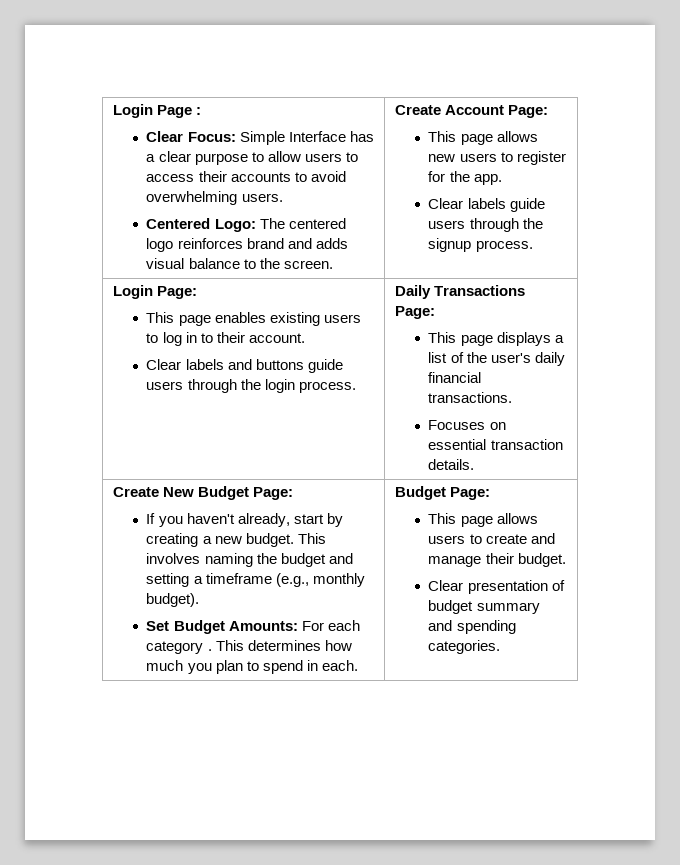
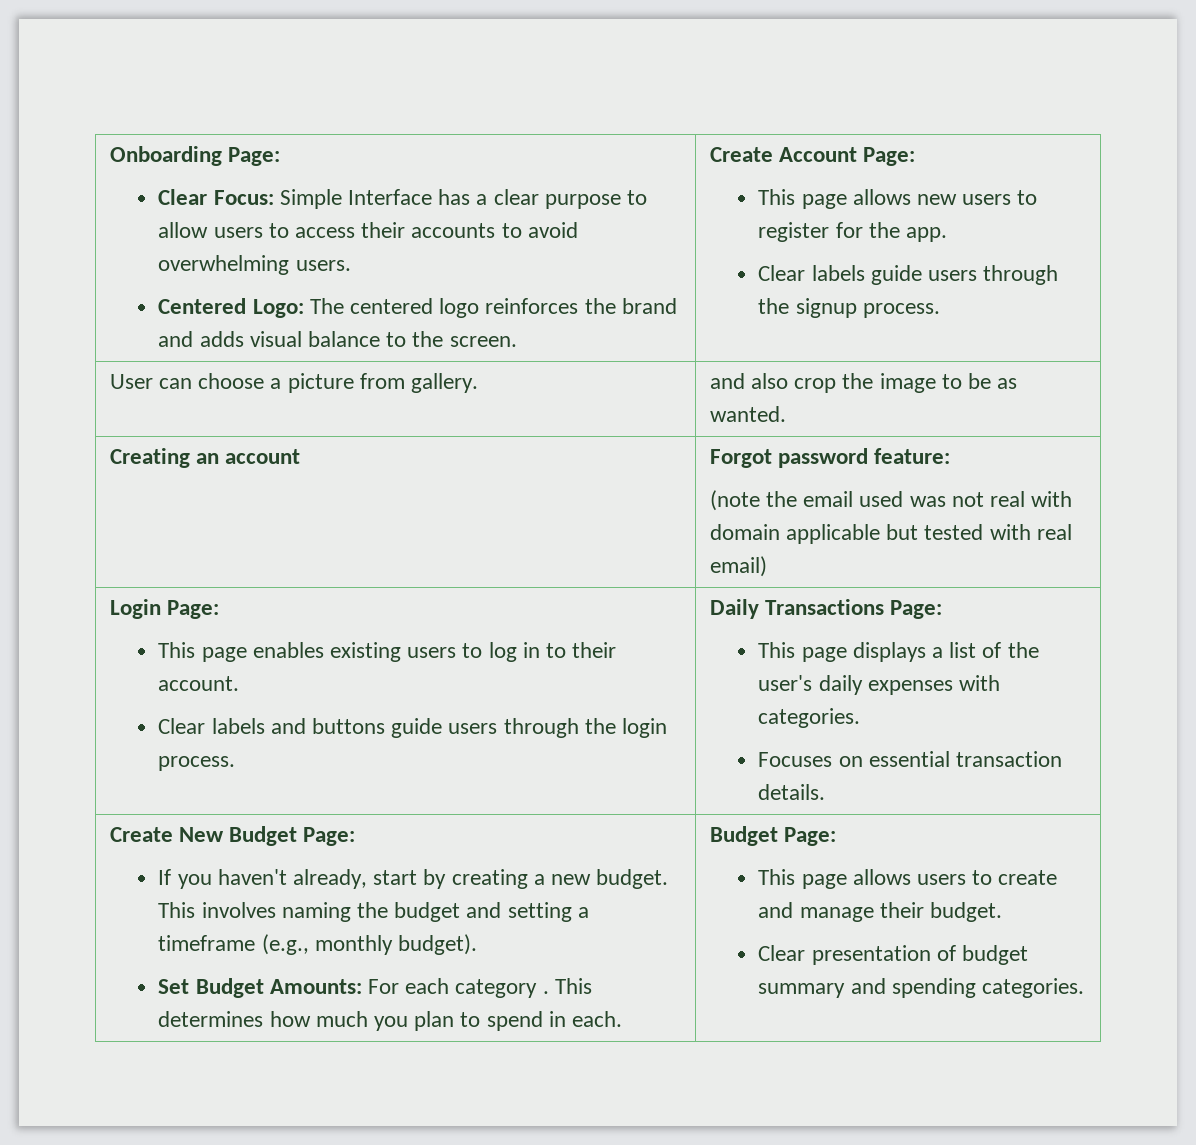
- Login Page :
+ Onboarding Page:
- Centered Logo: The centered logo reinforces brand and adds visual balance to the screen.
+ Centered Logo: The centered logo reinforces the brand and adds visual balance to the screen.
+ User can choose a picture from gallery. | and also crop the image to be as wanted.
+ Creating an account | Forgot password feature:
+ (note the email used was not real with domain applicable but tested with real email)
- This page displays a list of the user's daily financial transactions.
+ This page displays a list of the user's daily expenses with categories.

